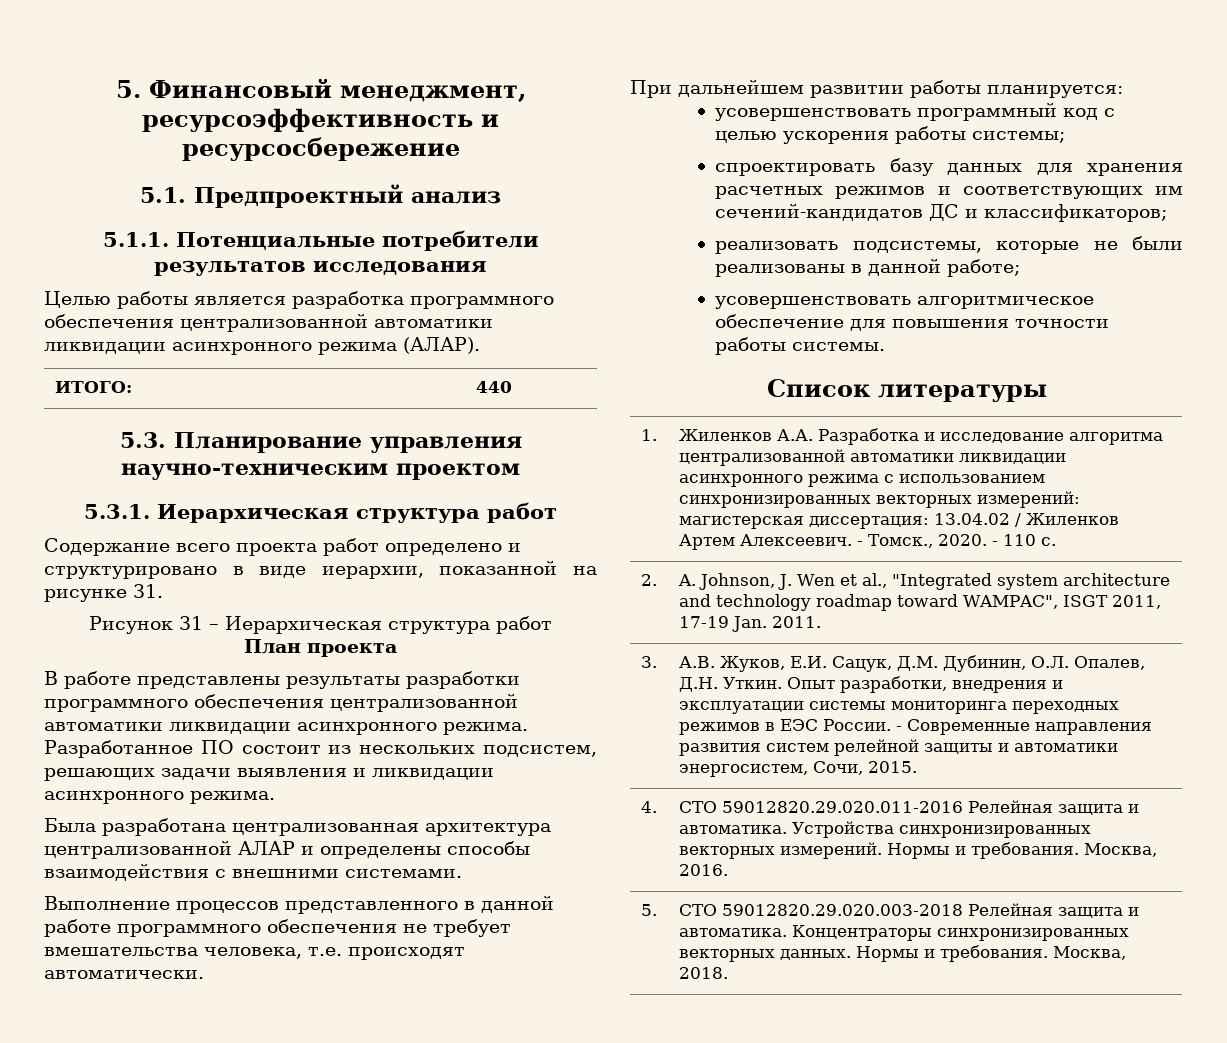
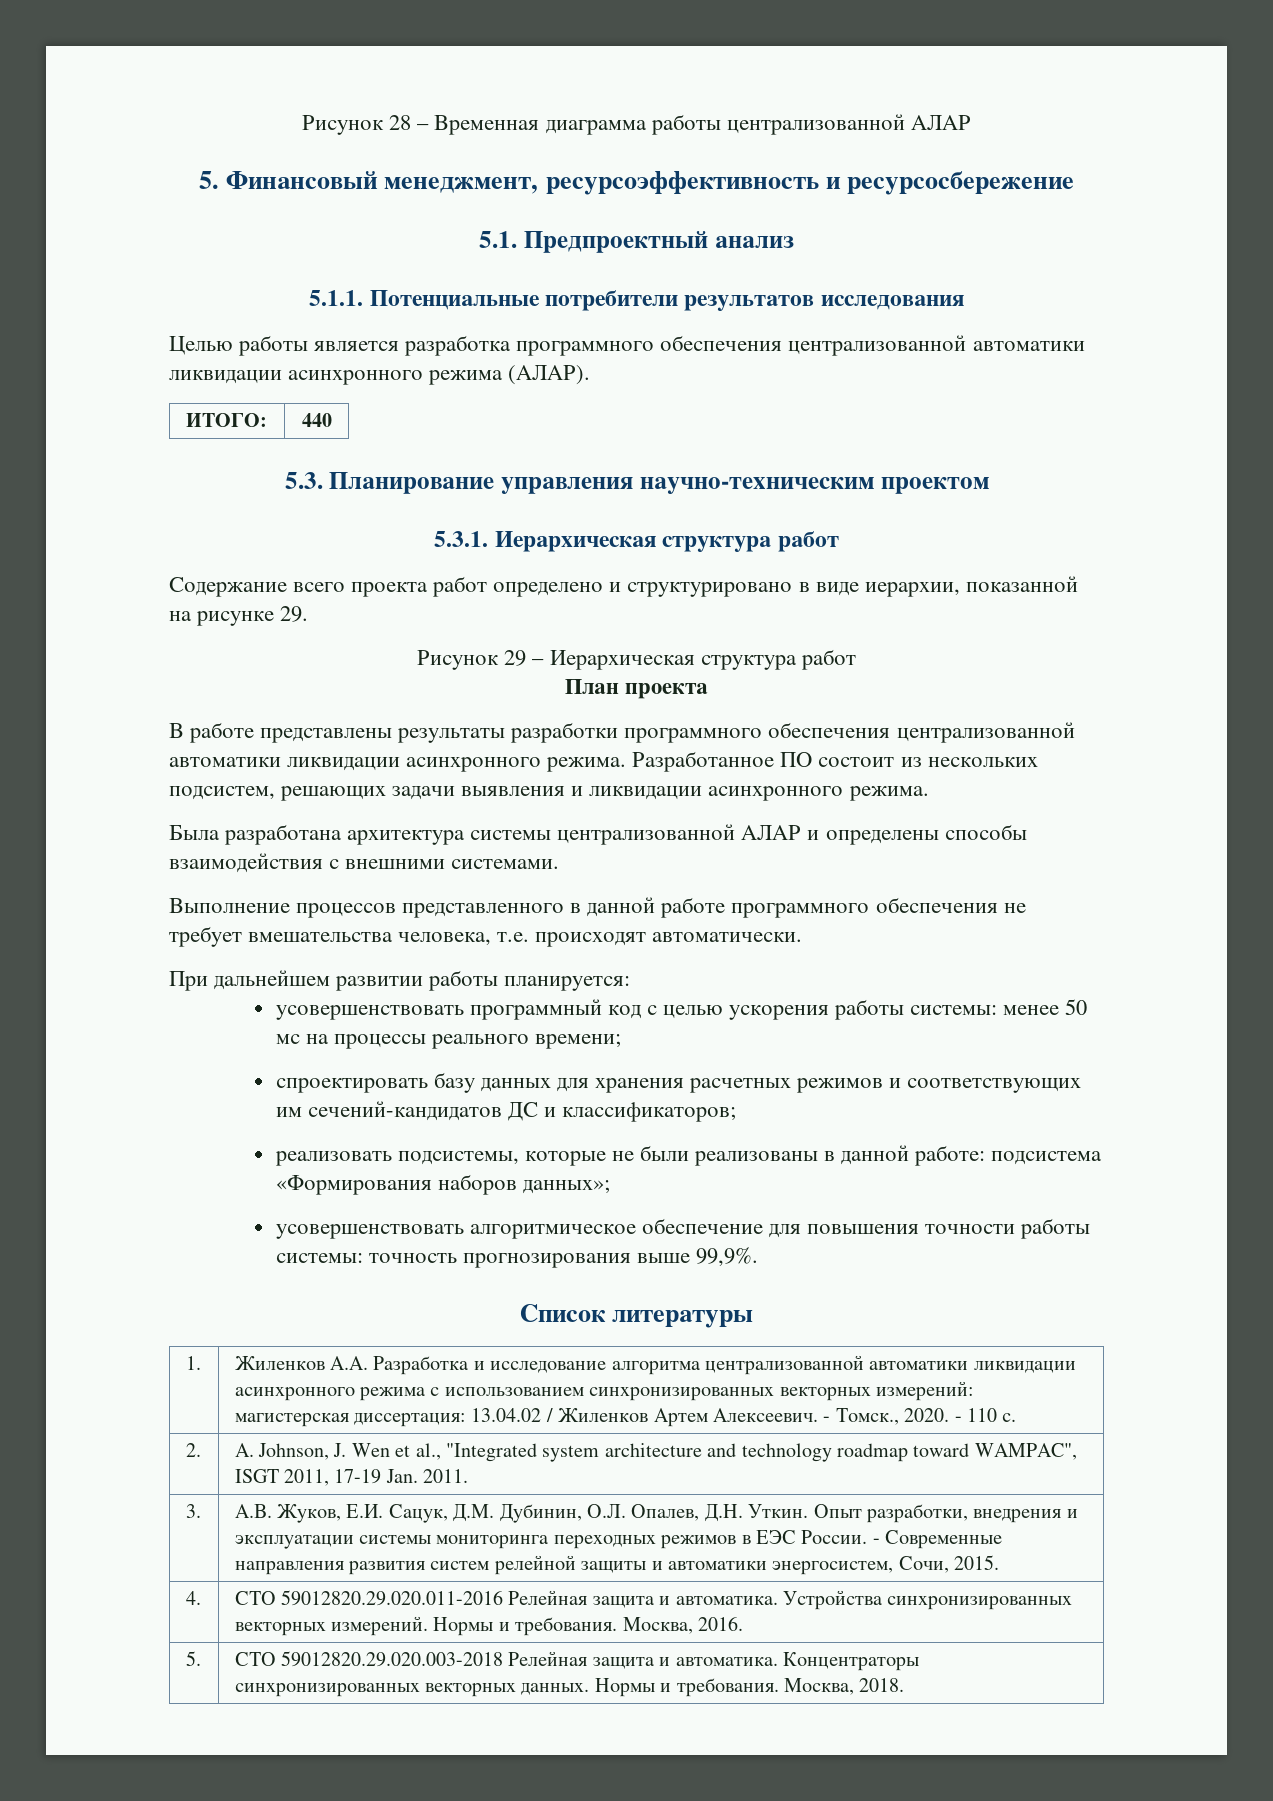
+ Рисунок 28 – Временная диаграмма работы централизованной АЛАР
- Содержание всего проекта работ определено и структурировано в виде иерархии, показанной на рисунке 31.
- Рисунок 31 – Иерархическая структура работ
+ Содержание всего проекта работ определено и структурировано в виде иерархии, показанной на рисунке 29.
+ Рисунок 29 – Иерархическая структура работ
- Была разработана централизованная архитектура централизованной АЛАР и определены способы взаимодействия с внешними системами.
+ Была разработана архитектура системы централизованной АЛАР и определены способы взаимодействия с внешними системами.
- усовершенствовать программный код с целью ускорения работы системы;
+ усовершенствовать программный код с целью ускорения работы системы: менее 50 мс на процессы реального времени;
- реализовать подсистемы, которые не были реализованы в данной работе;
+ реализовать подсистемы, которые не были реализованы в данной работе: подсистема «Формирования наборов данных»;
- усовершенствовать алгоритмическое обеспечение для повышения точности работы системы.
+ усовершенствовать алгоритмическое обеспечение для повышения точности работы системы: точность прогнозирования выше 99,9%.

